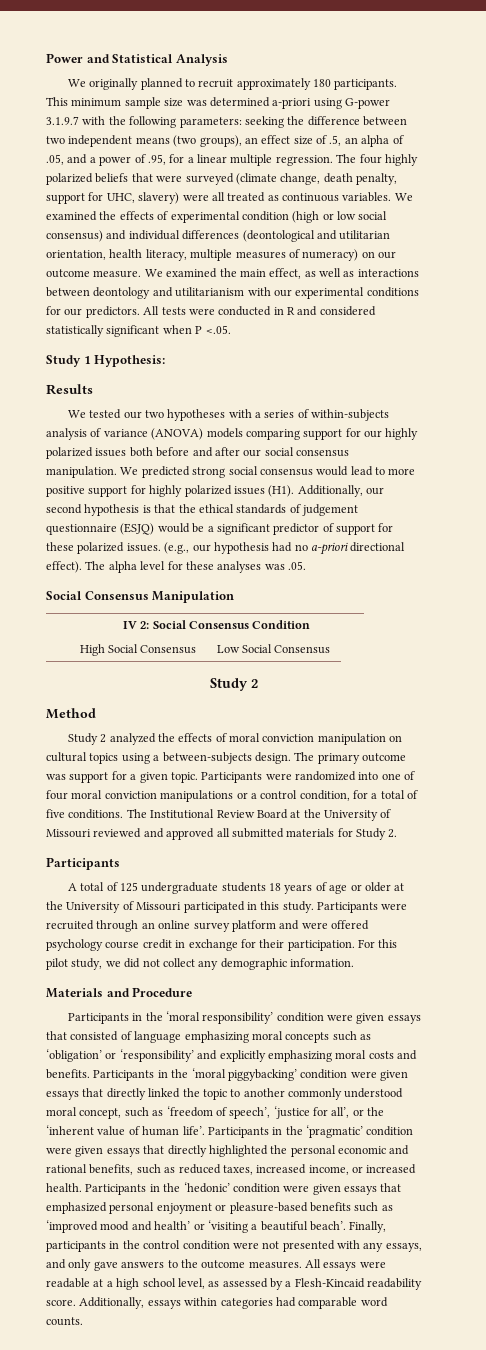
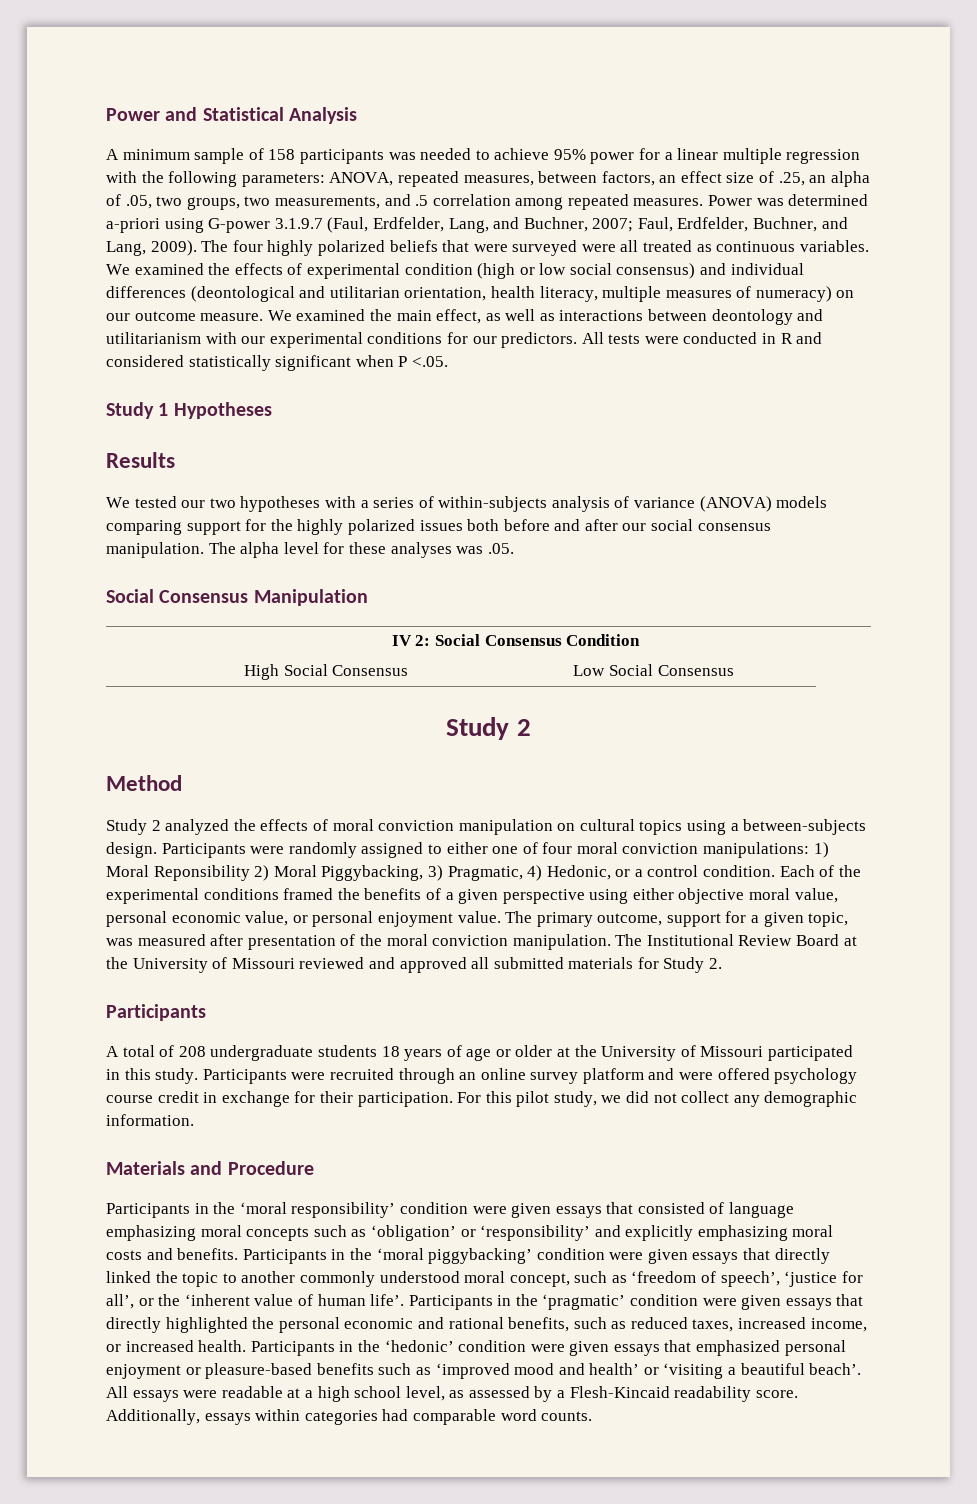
- We originally planned to recruit approximately 180 participants. This minimum sample size was determined a-priori using G-power 3.1.9.7 with the following parameters: seeking the difference between two independent means (two groups), an effect size of .5, an alpha of .05, and a power of .95, for a linear multiple regression.
+ A minimum sample of 158 participants was needed to achieve 95% power for a linear multiple regression with the following parameters: ANOVA, repeated measures, between factors, an effect size of .25, an alpha of .05, two groups, two measurements, and .5 correlation among repeated measures. Power was determined a-priori using G-power 3.1.9.7 (Faul, Erdfelder, Lang, and Buchner, 2007; Faul, Erdfelder, Buchner, and Lang, 2009).
- The four highly polarized beliefs that were surveyed (climate change, death penalty, support for UHC, slavery) were all treated as continuous variables.
+ The four highly polarized beliefs that were surveyed were all treated as continuous variables.
- Study 1 Hypothesis:
+ Study 1 Hypotheses
- We tested our two hypotheses with a series of within-subjects analysis of variance (ANOVA) models comparing support for our highly polarized issues both before and after our social consensus manipulation.
+ We tested our two hypotheses with a series of within-subjects analysis of variance (ANOVA) models comparing support for the highly polarized issues both before and after our social consensus manipulation.
- We predicted strong social consensus would lead to more positive support for highly polarized issues (H1). Additionally, our second hypothesis is that the ethical standards of judgement questionnaire (ESJQ) would be a significant predictor of support for these polarized issues. (e.g., our hypothesis had no a-priori directional effect).
- The primary outcome was support for a given topic. Participants were randomized into one of four moral conviction manipulations or a control condition, for a total of five conditions.
+ Participants were randomly assigned to either one of four moral conviction manipulations: 1) Moral Reponsibility 2) Moral Piggybacking, 3) Pragmatic, 4) Hedonic, or a control condition. Each of the experimental conditions framed the benefits of a given perspective using either objective moral value, personal economic value, or personal enjoyment value. The primary outcome, support for a given topic, was measured after presentation of the moral conviction manipulation.
- A total of 125 undergraduate students 18 years of age or older at the University of Missouri participated in this study.
+ A total of 208 undergraduate students 18 years of age or older at the University of Missouri participated in this study.
- Finally, participants in the control condition were not presented with any essays, and only gave answers to the outcome measures.

